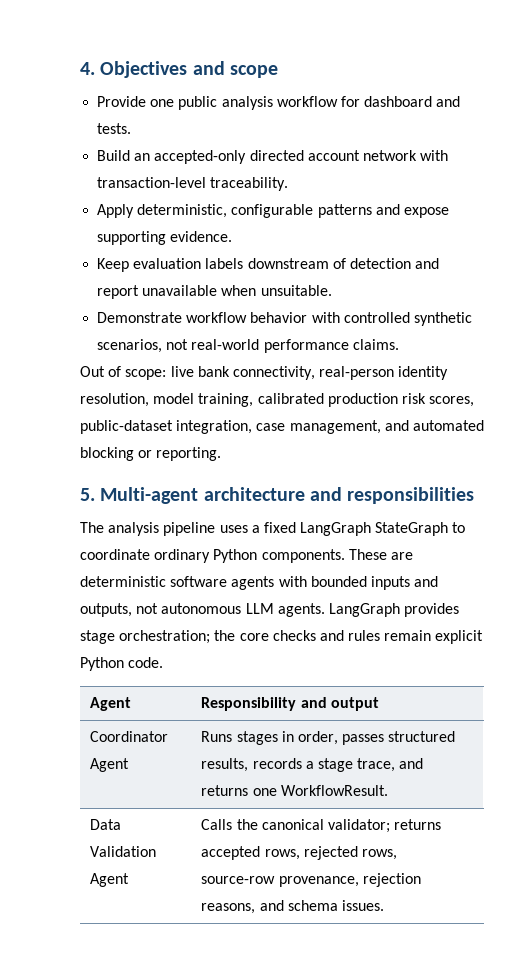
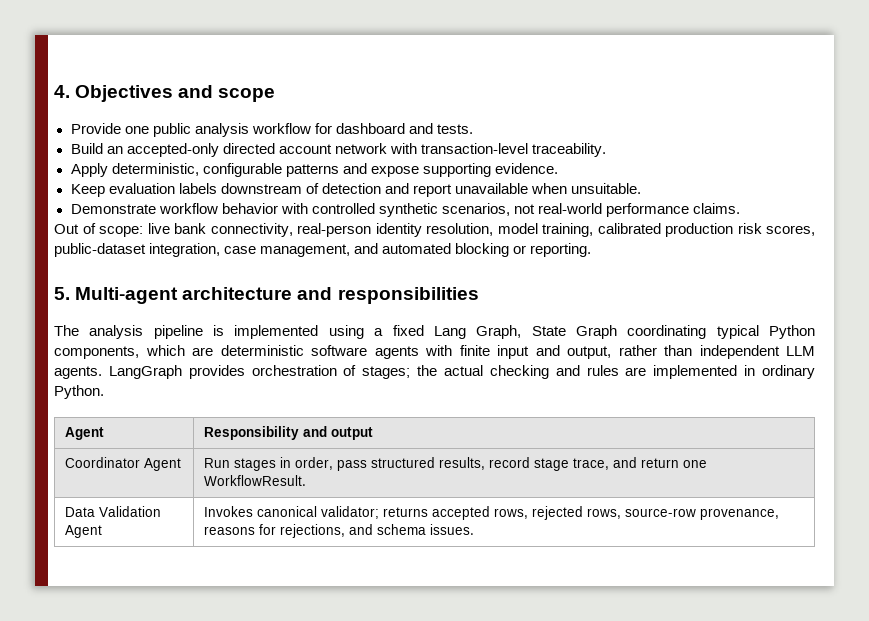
- The analysis pipeline uses a fixed LangGraph StateGraph to coordinate ordinary Python components. These are deterministic software agents with bounded inputs and outputs, not autonomous LLM agents. LangGraph provides stage orchestration; the core checks and rules remain explicit Python code.
+ The analysis pipeline is implemented using a fixed Lang Graph, State Graph coordinating typical Python components, which are deterministic software agents with finite input and output, rather than independent LLM agents. LangGraph provides orchestration of stages; the actual checking and rules are implemented in ordinary Python.
- Coordinator Agent | Runs stages in order, passes structured results, records a stage trace, and returns one WorkflowResult.
+ Coordinator Agent | Run stages in order, pass structured results, record stage trace, and return one WorkflowResult.
- Data Validation Agent | Calls the canonical validator; returns accepted rows, rejected rows, source-row provenance, rejection reasons, and schema issues.
+ Data Validation Agent | Invokes canonical validator; returns accepted rows, rejected rows, source-row provenance, reasons for rejections, and schema issues.

